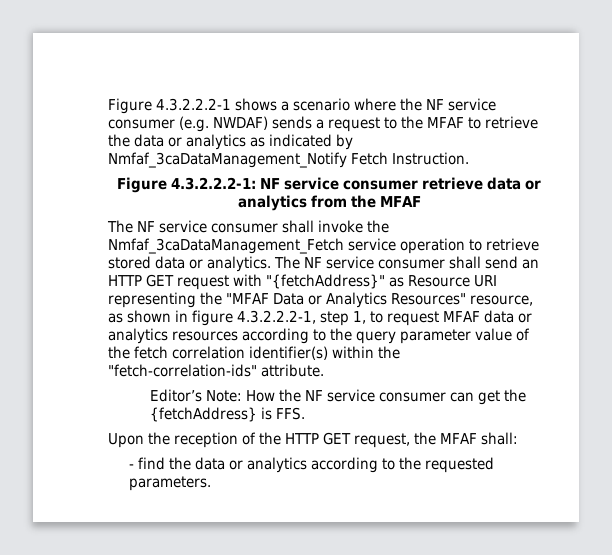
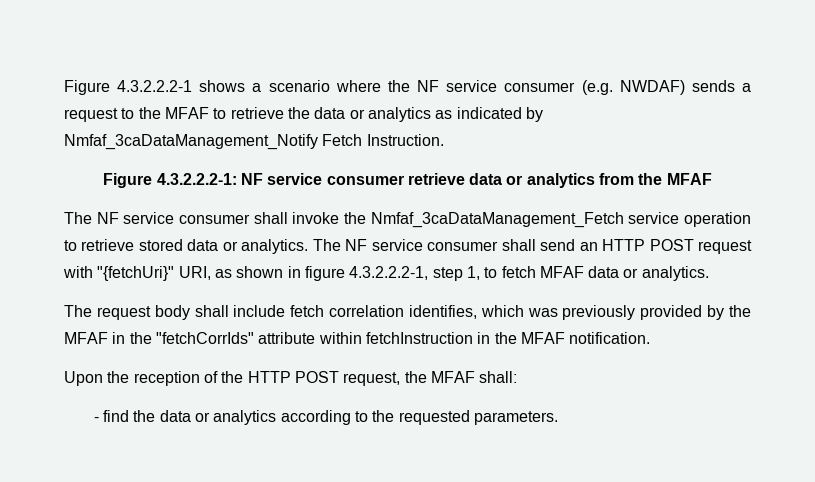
- The NF service consumer shall send an HTTP GET request with "{fetchAddress}" as Resource URI representing the "MFAF Data or Analytics Resources" resource, as shown in figure 4.3.2.2.2-1, step 1, to request MFAF data or analytics resources according to the query parameter value of the fetch correlation identifier(s) within the "fetch-correlation-ids" attribute.
- Editor’s Note: How the NF service consumer can get the {fetchAddress} is FFS.
+ The NF service consumer shall send an HTTP POST request with "{fetchUri}" URI, as shown in figure 4.3.2.2.2-1, step 1, to fetch MFAF data or analytics.
+ The request body shall include fetch correlation identifies, which was previously provided by the MFAF in the "fetchCorrIds" attribute within fetchInstruction in the MFAF notification.
- Upon the reception of the HTTP GET request, the MFAF shall:
+ Upon the reception of the HTTP POST request, the MFAF shall:

